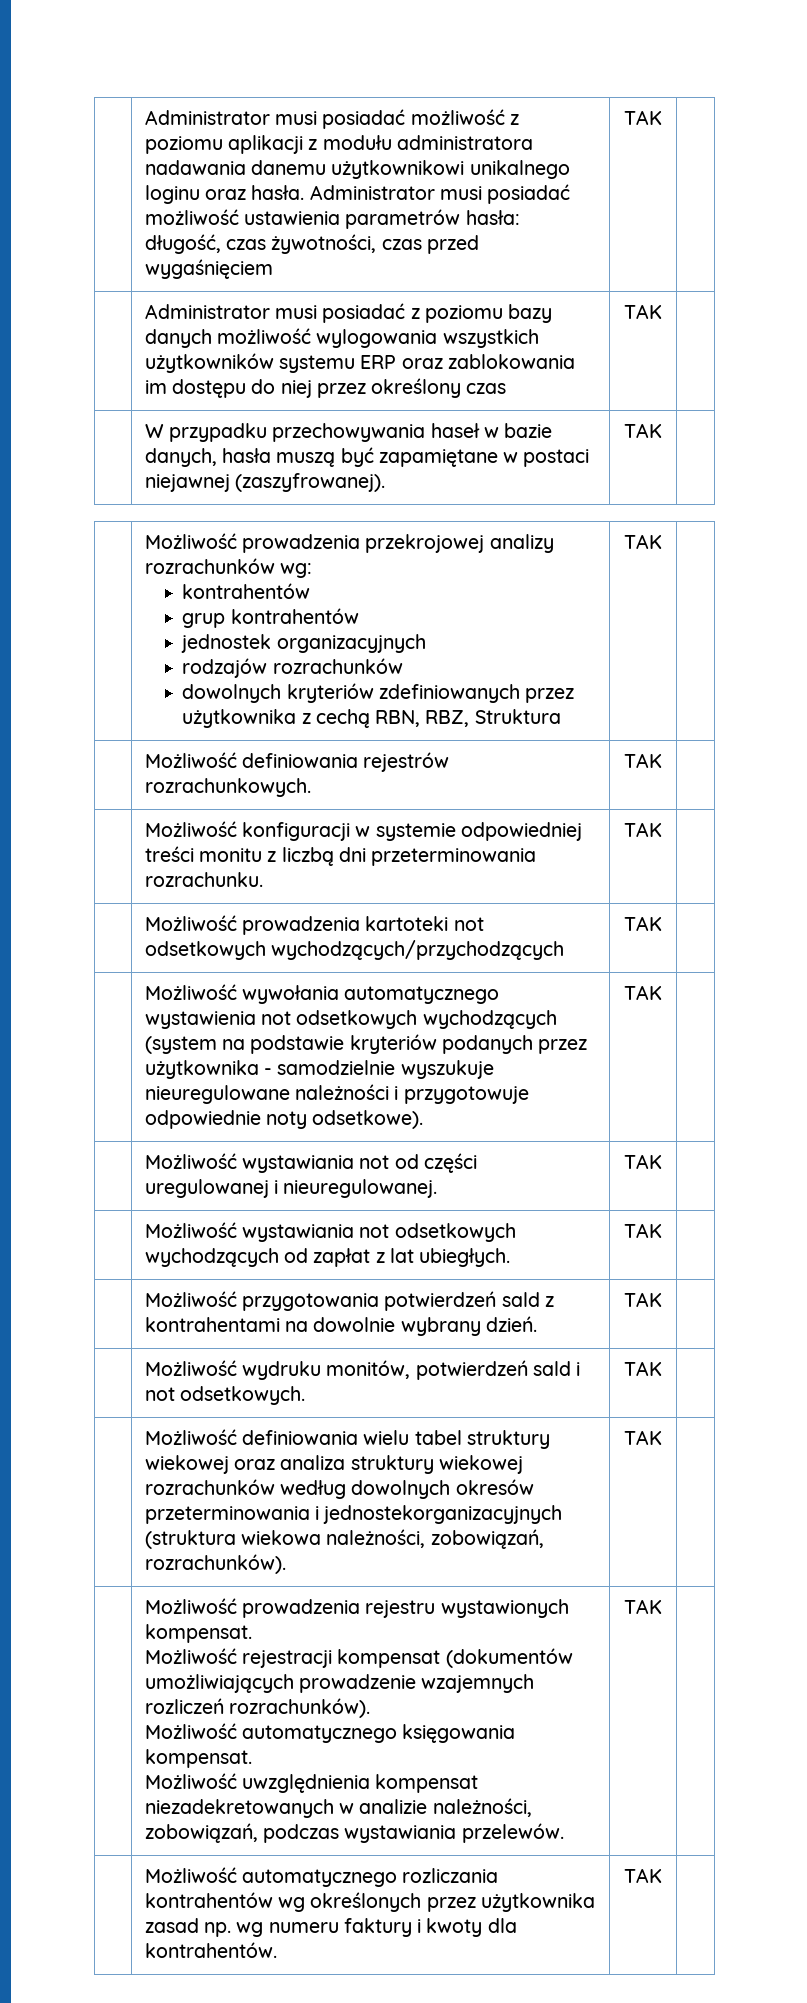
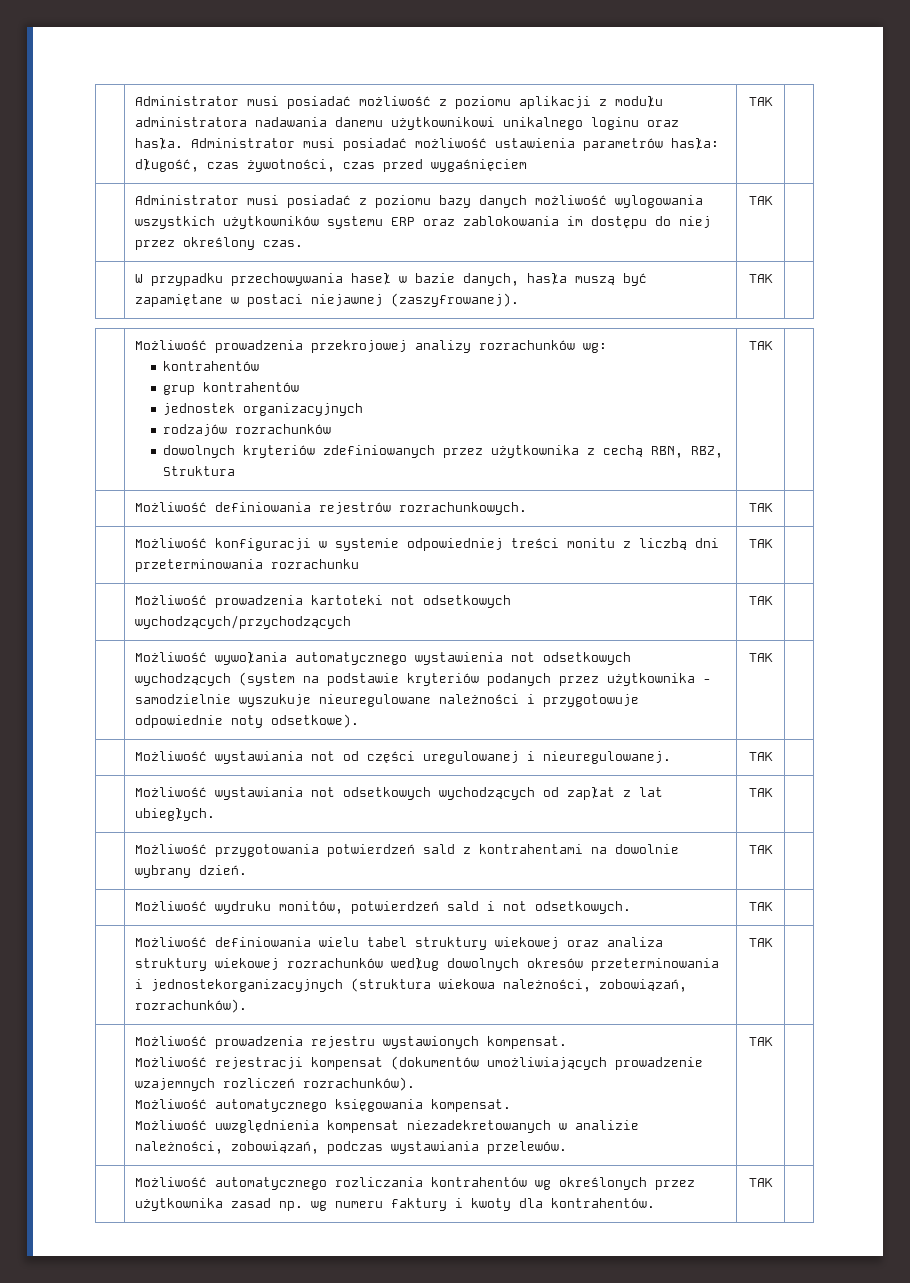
- | Administrator musi posiadać z poziomu bazy danych możliwość wylogowania wszystkich użytkowników systemu ERP oraz zablokowania im dostępu do niej przez określony czas | TAK |
+ | Administrator musi posiadać z poziomu bazy danych możliwość wylogowania wszystkich użytkowników systemu ERP oraz zablokowania im dostępu do niej przez określony czas. | TAK |
- | Możliwość konfiguracji w systemie odpowiedniej treści monitu z liczbą dni przeterminowania rozrachunku. | TAK |
+ | Możliwość konfiguracji w systemie odpowiedniej treści monitu z liczbą dni przeterminowania rozrachunku | TAK |

